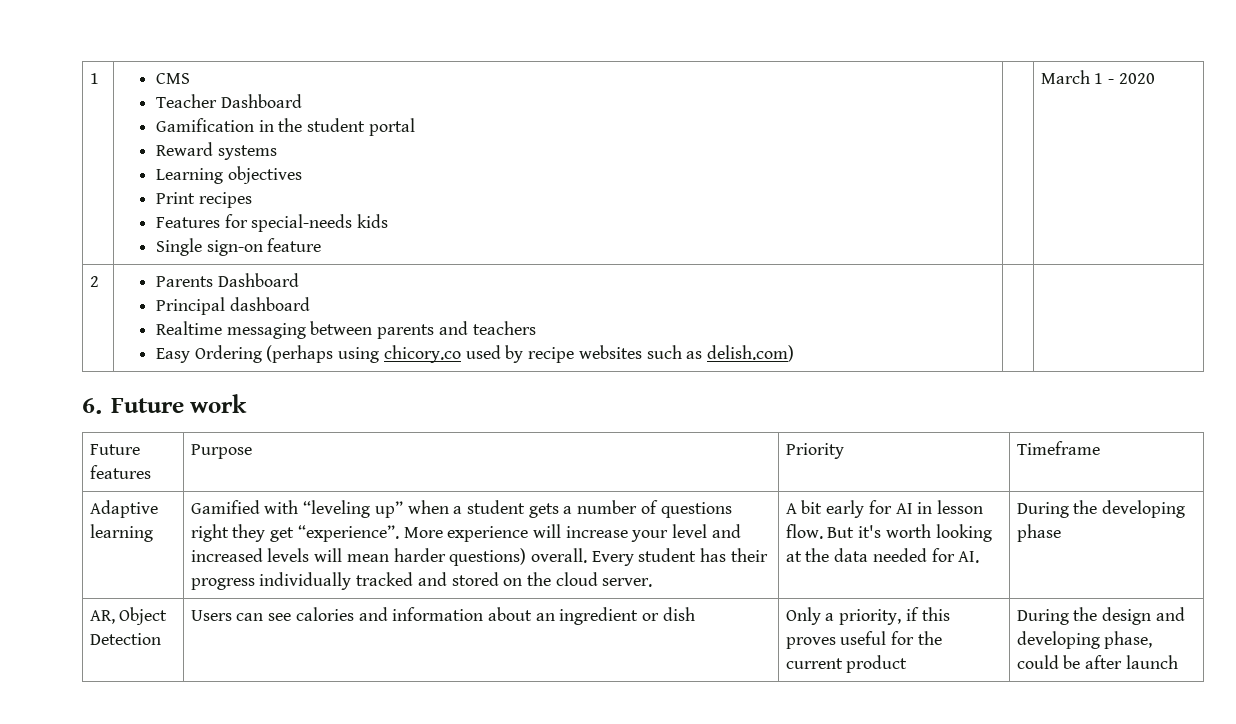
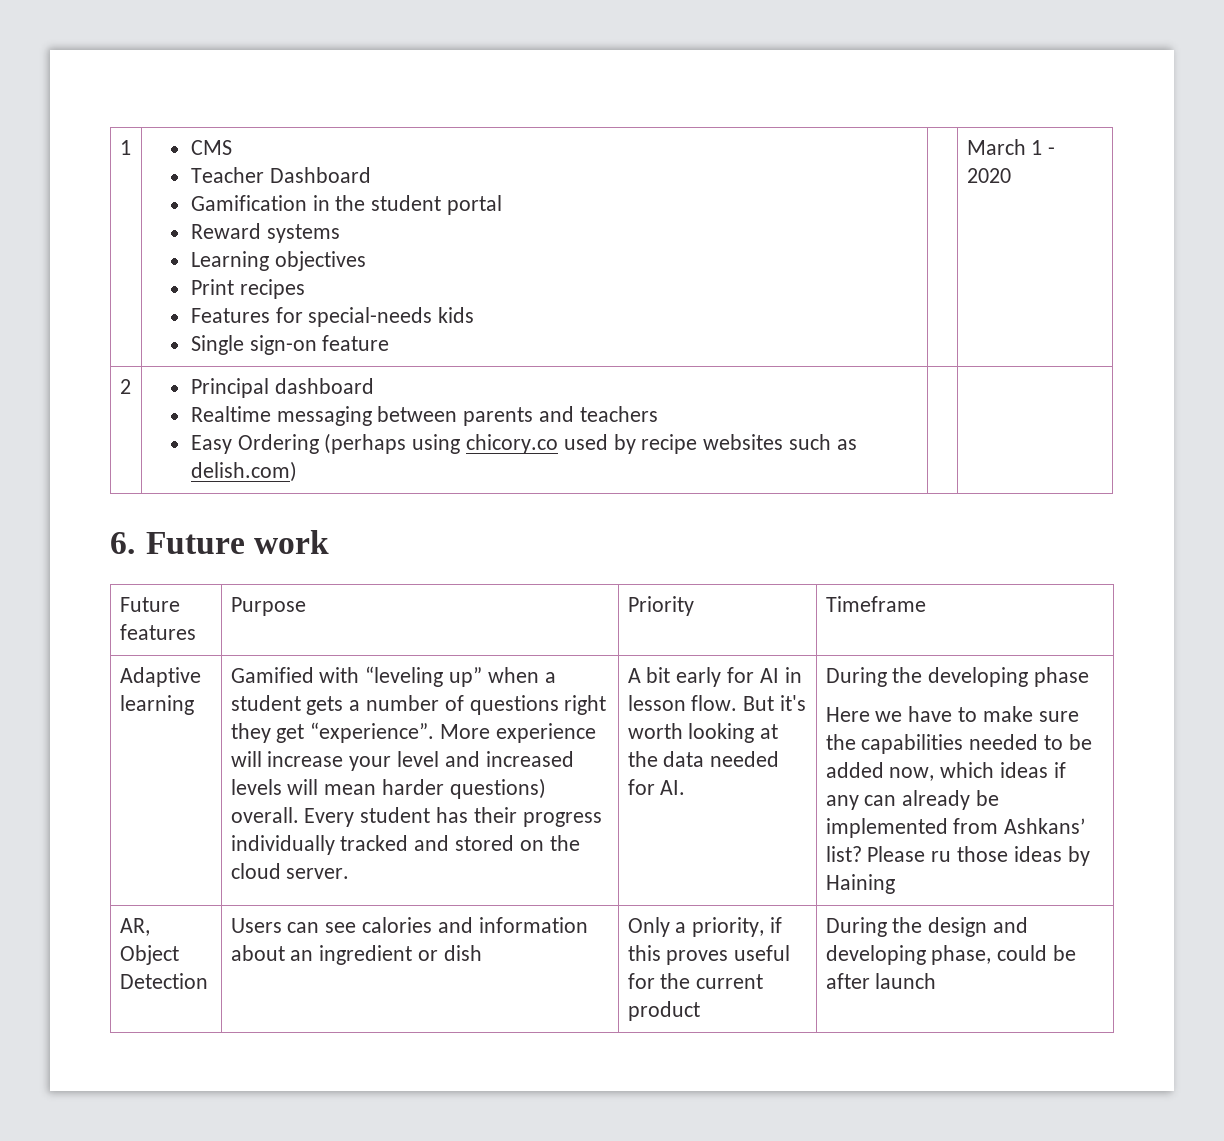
- 2 | Parents Dashboard
- Principal dashboard
+ 2 | Principal dashboard
+ Here we have to make sure the capabilities needed to be added now, which ideas if any can already be implemented from Ashkans’ list? Please ru those ideas by Haining

